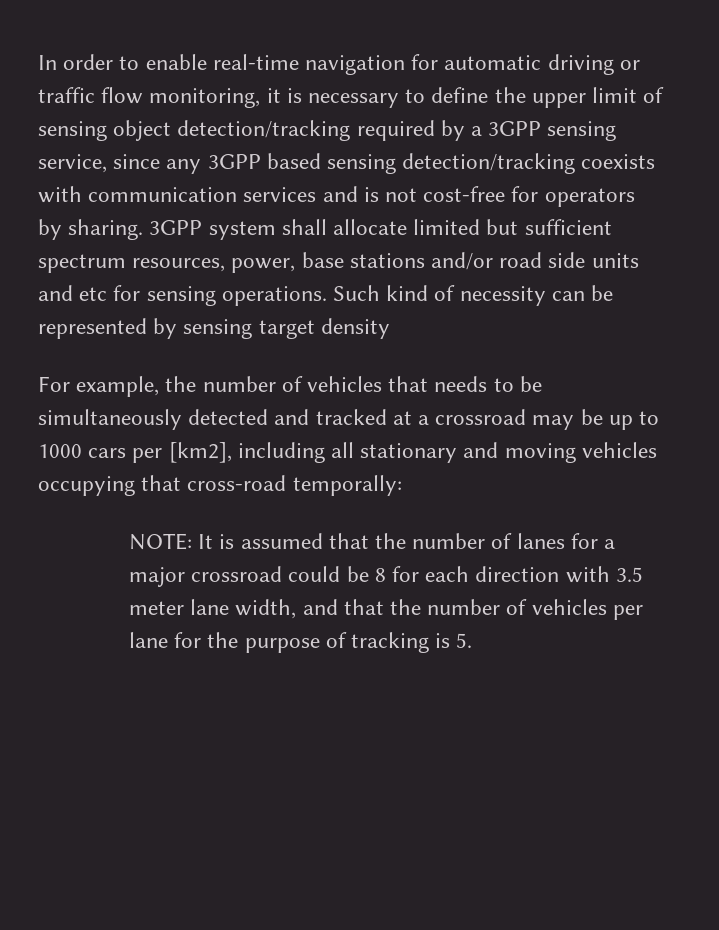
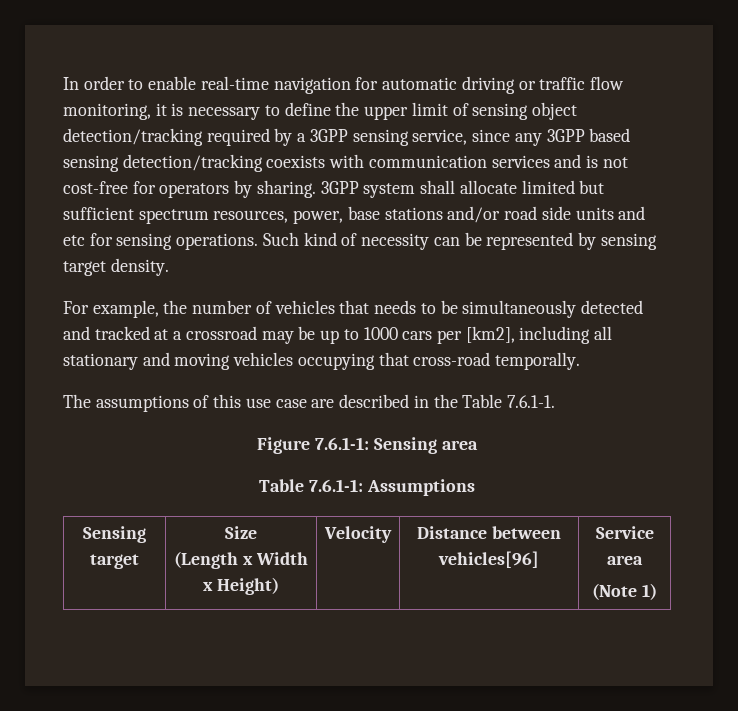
- Such kind of necessity can be represented by sensing target density
+ Such kind of necessity can be represented by sensing target density.
- For example, the number of vehicles that needs to be simultaneously detected and tracked at a crossroad may be up to 1000 cars per [km2], including all stationary and moving vehicles occupying that cross-road temporally:
- NOTE: It is assumed that the number of lanes for a major crossroad could be 8 for each direction with 3.5 meter lane width, and that the number of vehicles per lane for the purpose of tracking is 5.
+ For example, the number of vehicles that needs to be simultaneously detected and tracked at a crossroad may be up to 1000 cars per [km2], including all stationary and moving vehicles occupying that cross-road temporally.
+ The assumptions of this use case are described in the Table 7.6.1-1.
+ Figure 7.6.1-1: Sensing area
+ Table 7.6.1-1: Assumptions
+ Sensing target | Size
+ (Length x Width x Height) | Velocity | Distance between vehicles[96] | Service area
+ (Note 1)

